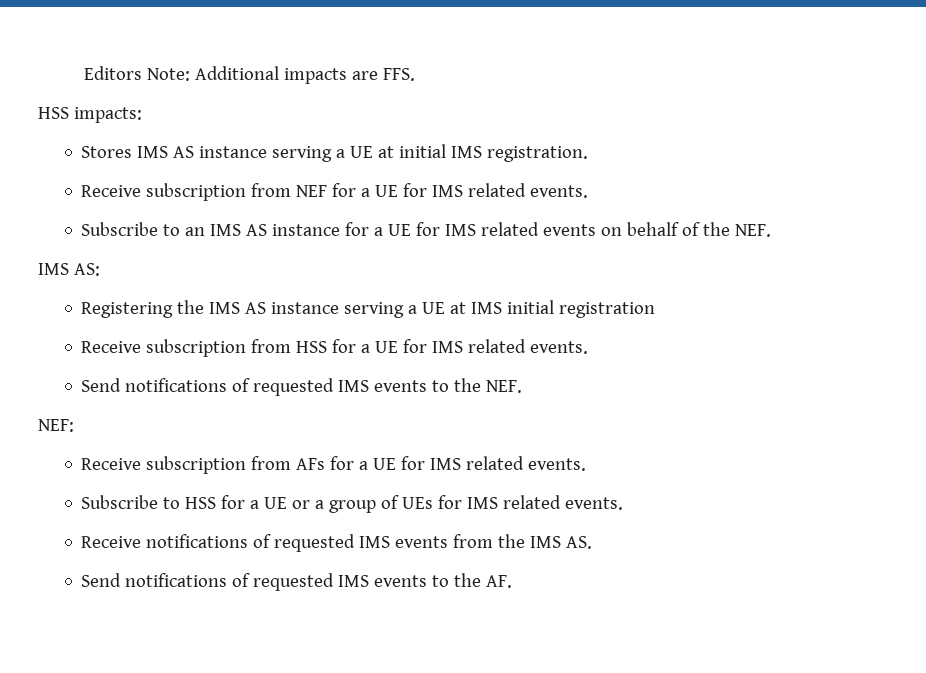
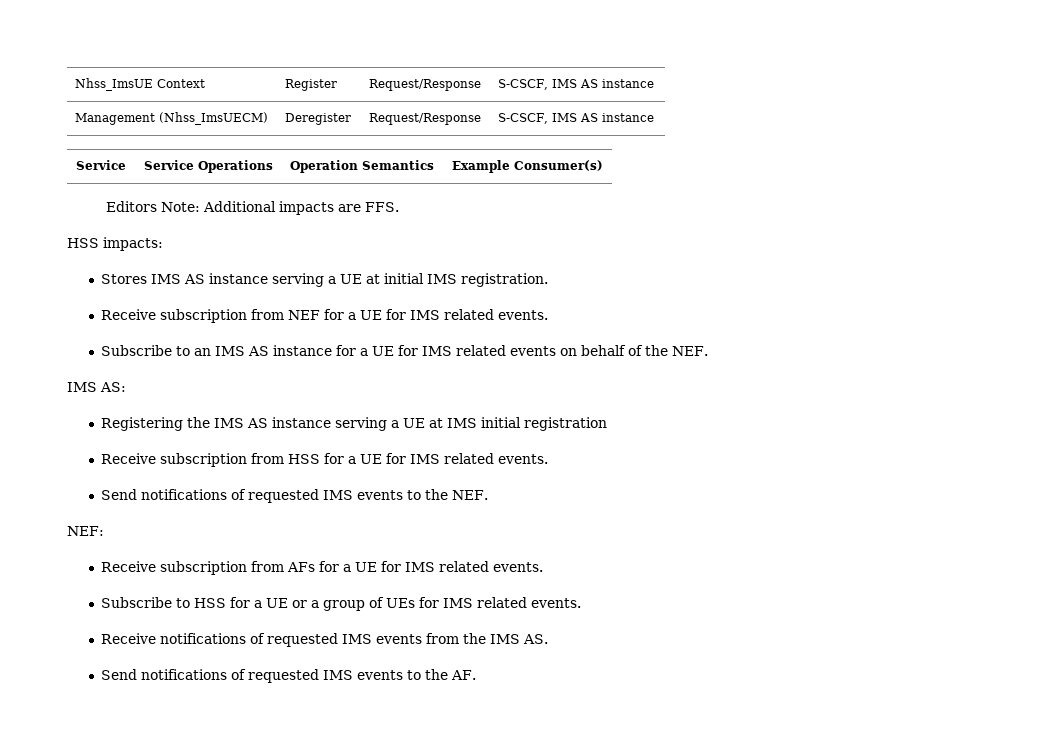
+ Nhss_ImsUE Context | Register | Request/Response | S-CSCF, IMS AS instance
+ Management (Nhss_ImsUECM) | Deregister | Request/Response | S-CSCF, IMS AS instance
+ Service | Service Operations | Operation Semantics | Example Consumer(s)

